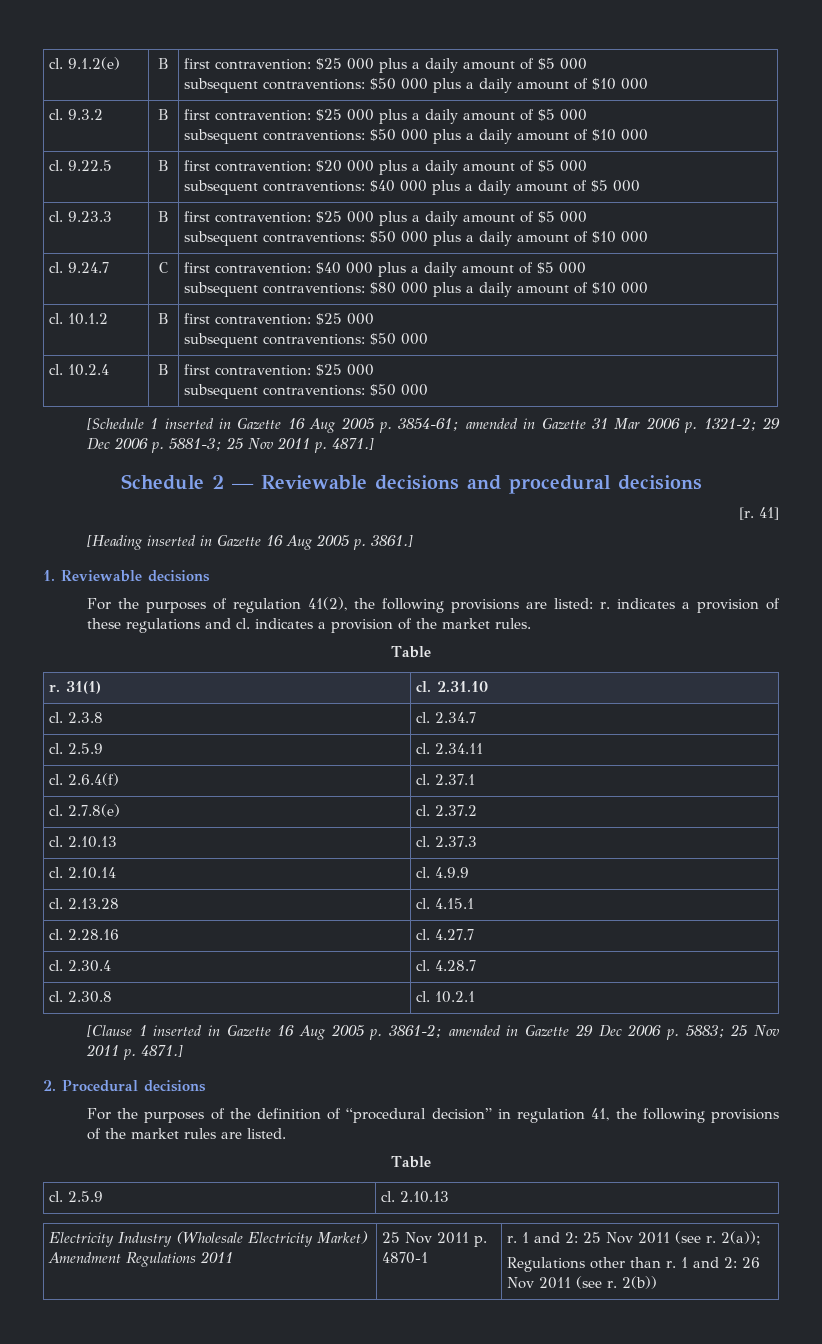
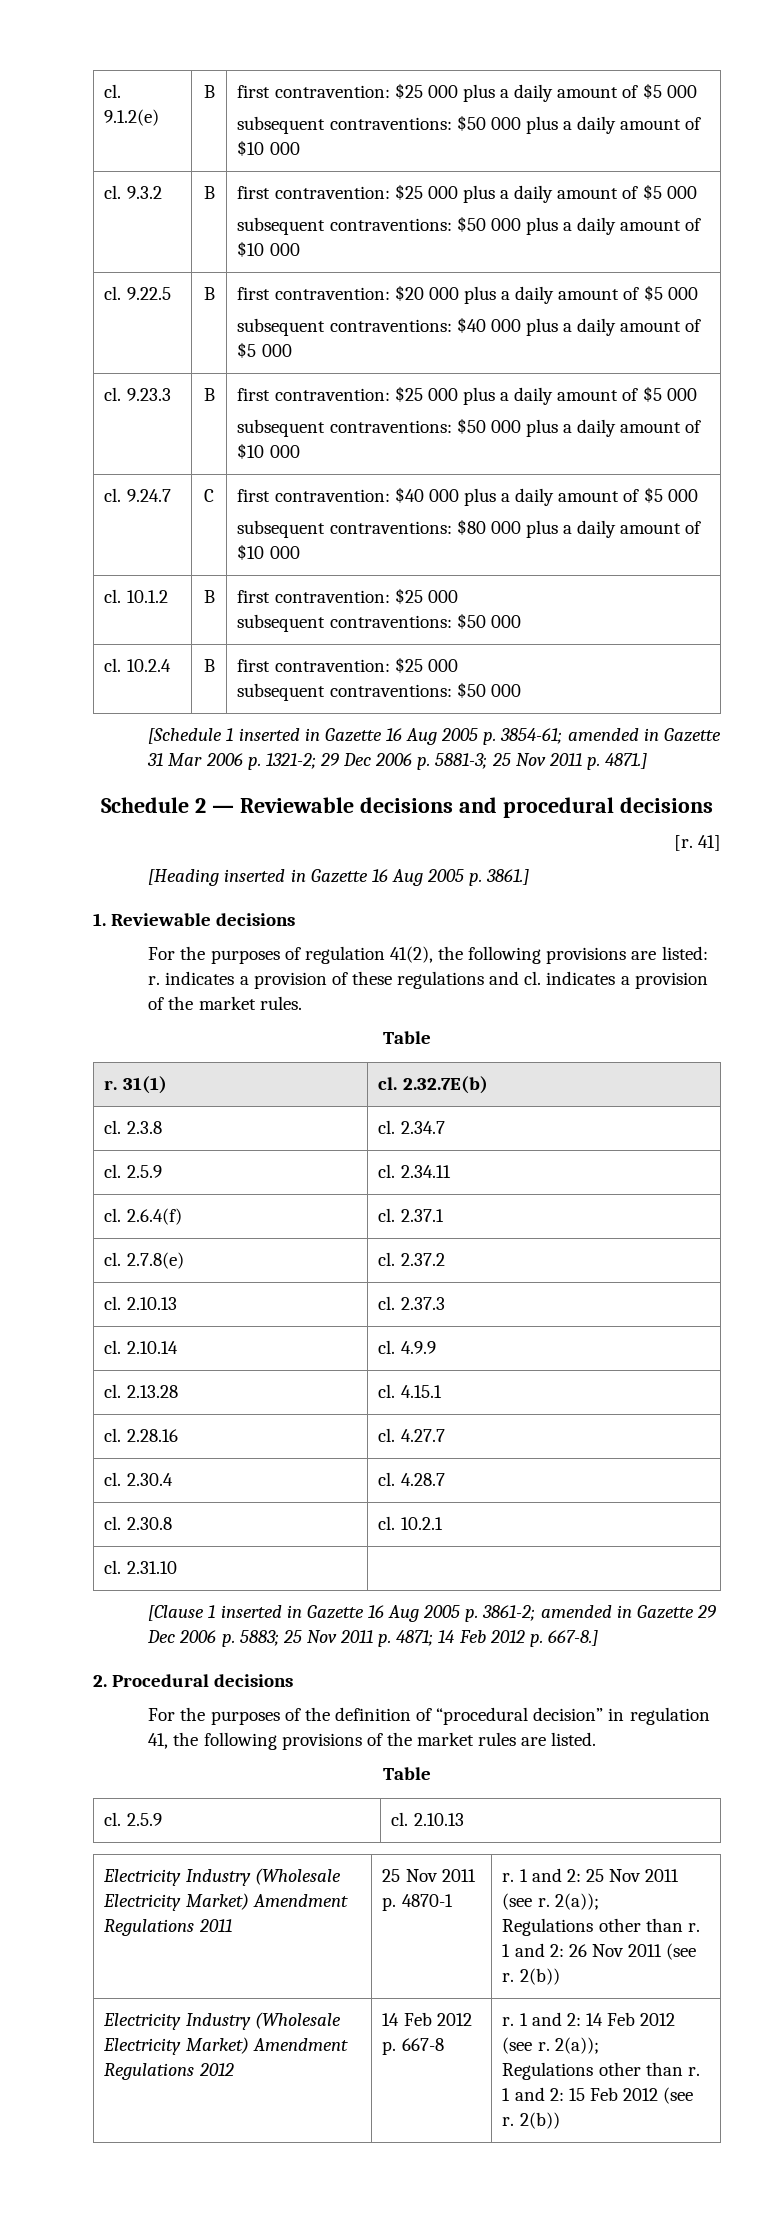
- r. 31(1) | cl. 2.31.10
+ r. 31(1) | cl. 2.32.7E(b)
+ cl. 2.31.10 |
- [Clause 1 inserted in Gazette 16 Aug 2005 p. 3861-2; amended in Gazette 29 Dec 2006 p. 5883; 25 Nov 2011 p. 4871.]
+ [Clause 1 inserted in Gazette 16 Aug 2005 p. 3861-2; amended in Gazette 29 Dec 2006 p. 5883; 25 Nov 2011 p. 4871; 14 Feb 2012 p. 667-8.]
+ Electricity Industry (Wholesale Electricity Market) Amendment Regulations 2012 | 14 Feb 2012 p. 667-8 | r. 1 and 2: 14 Feb 2012 (see r. 2(a));
+ Regulations other than r. 1 and 2: 15 Feb 2012 (see r. 2(b))

